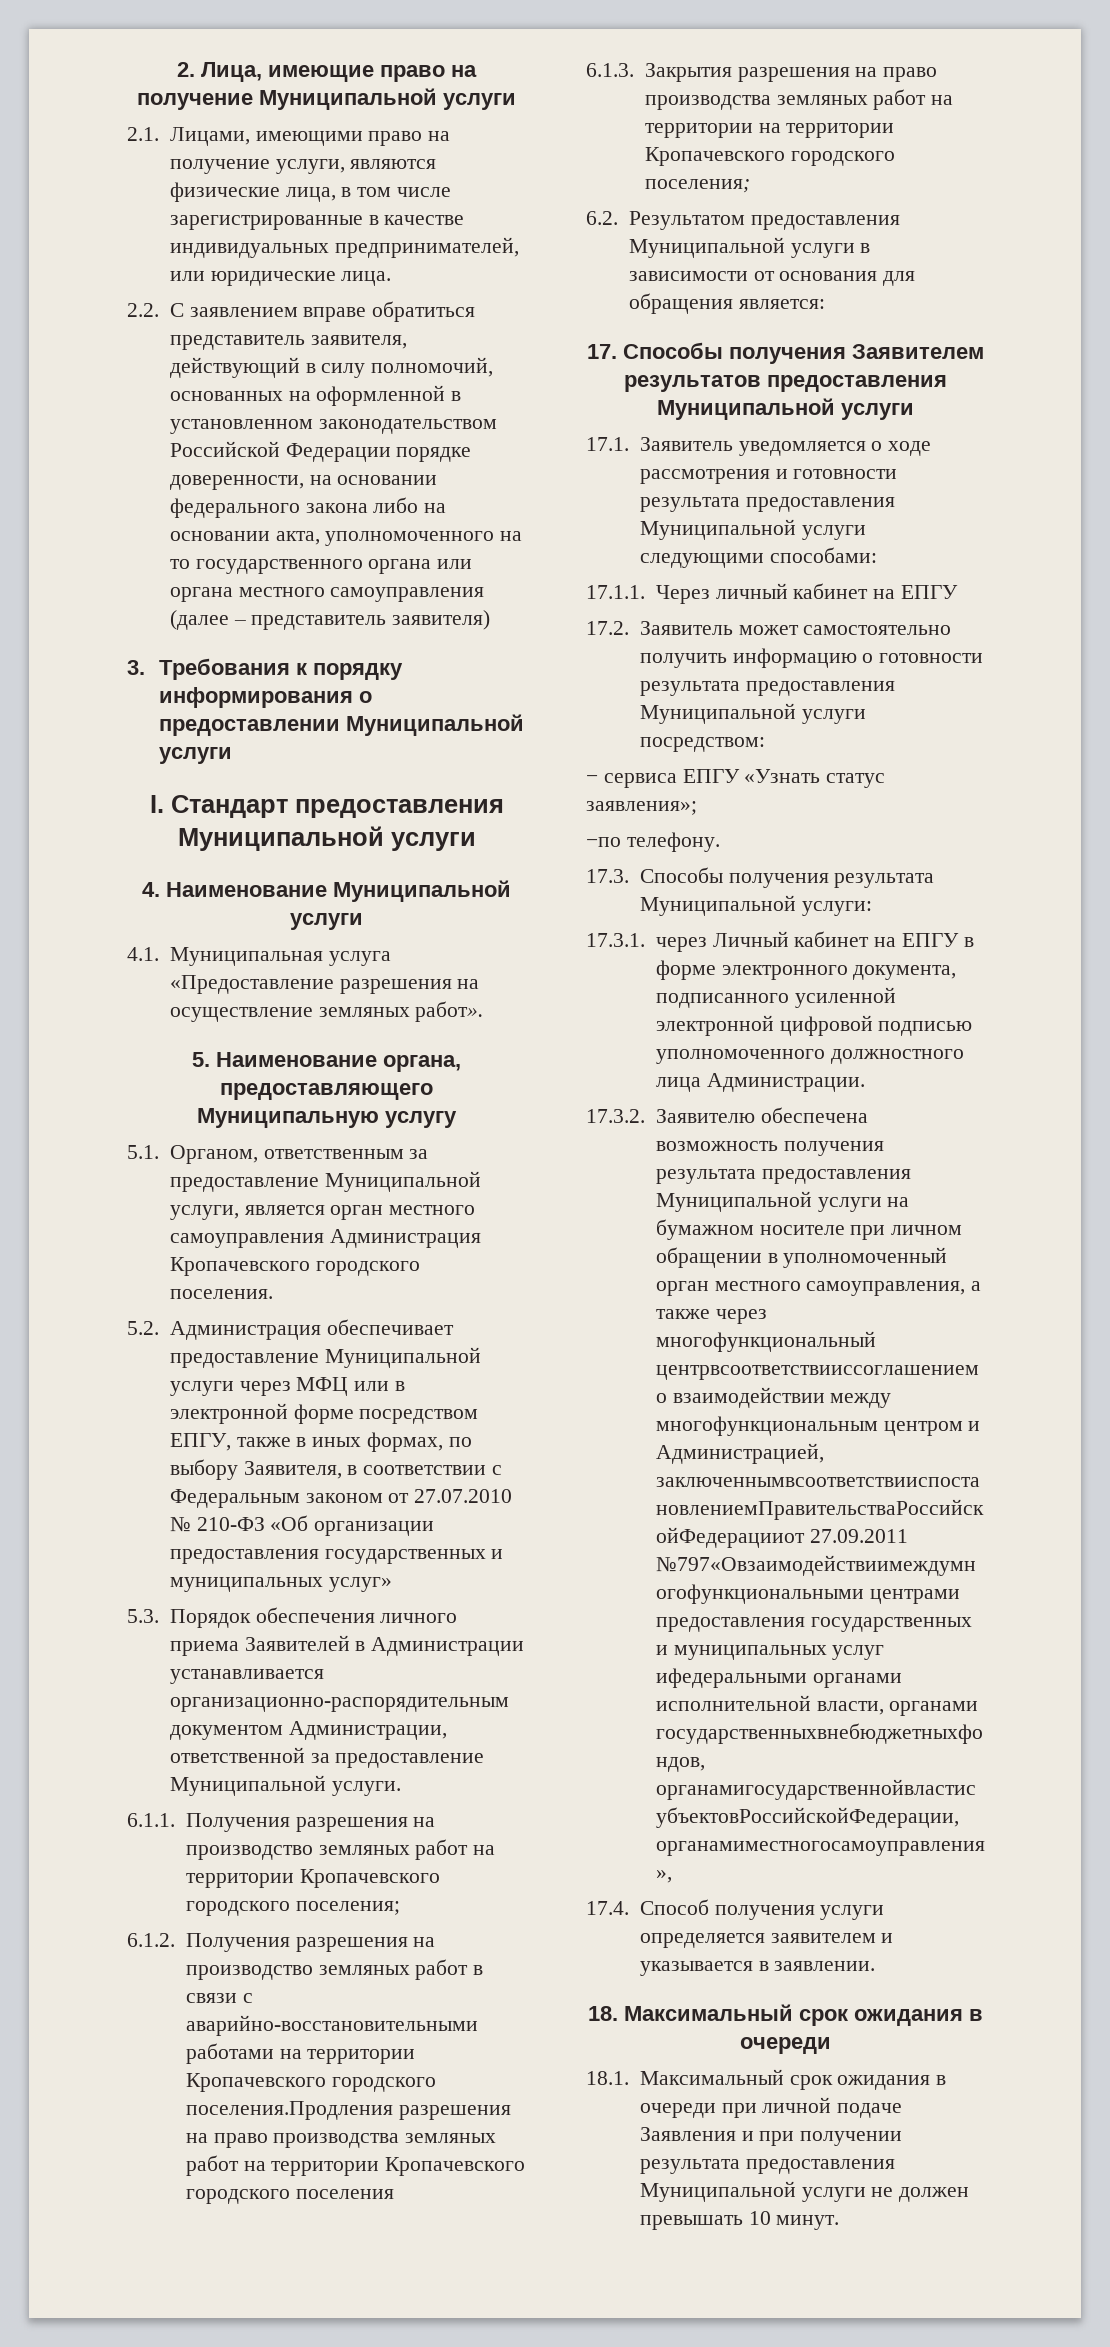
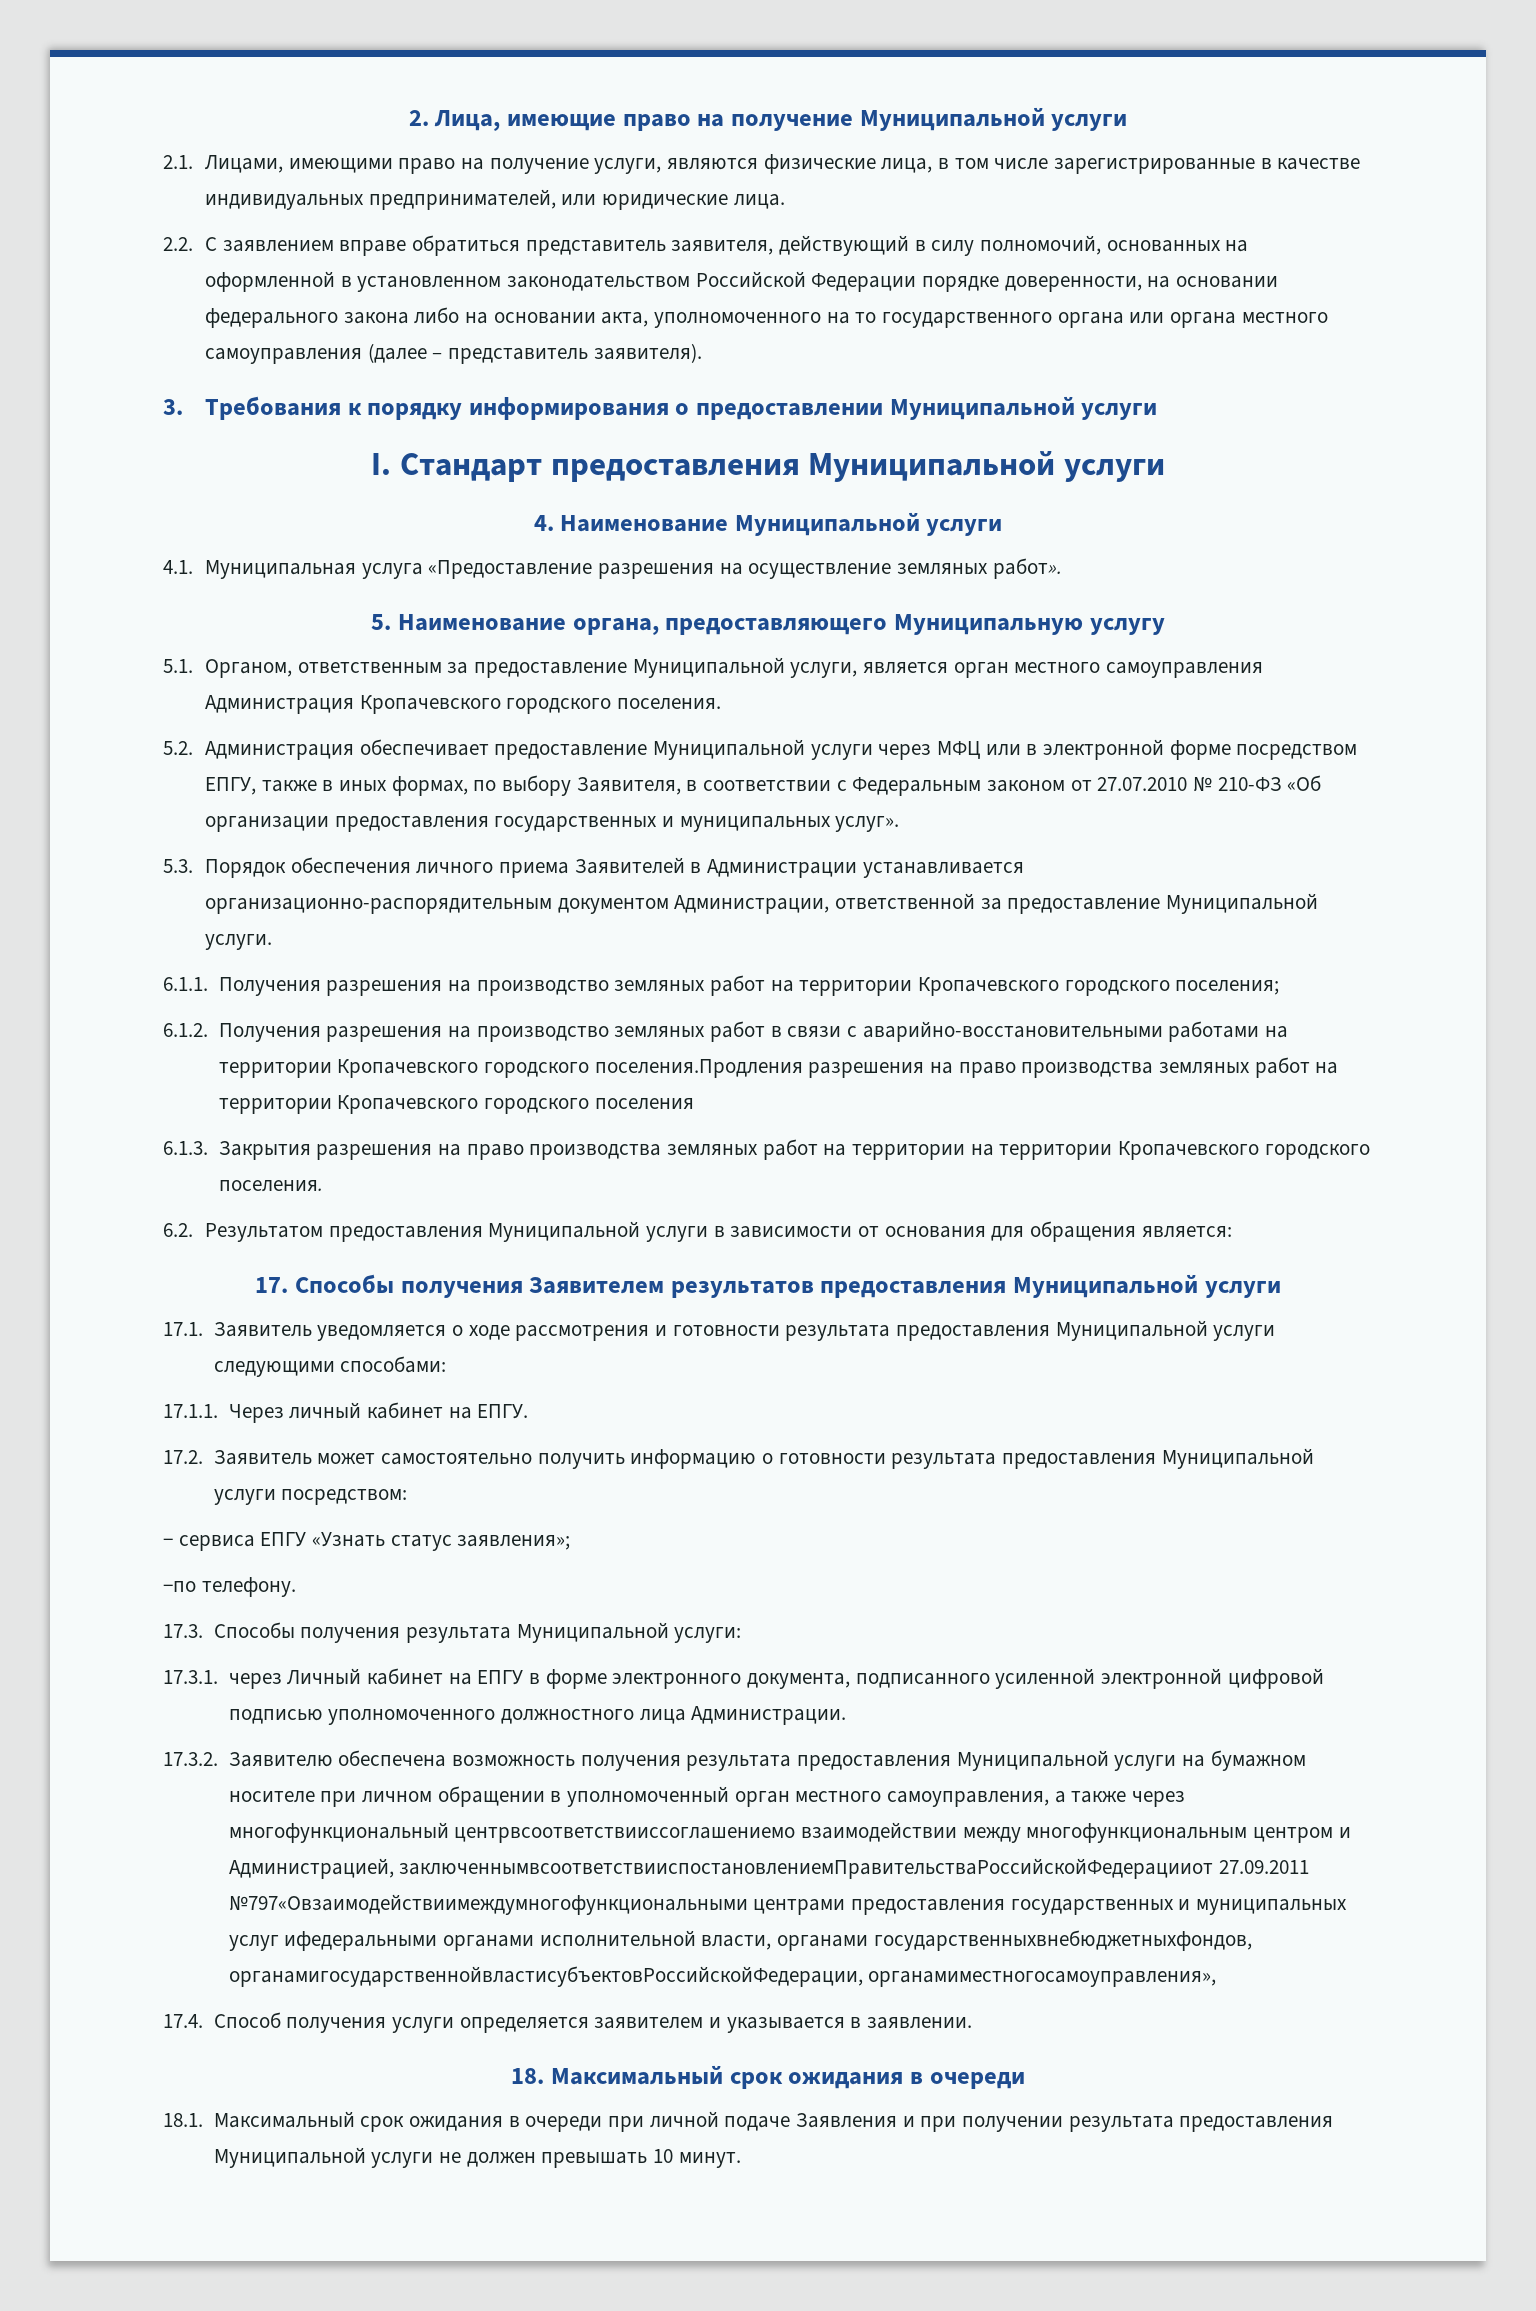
- 2.2. С заявлением вправе обратиться представитель заявителя, действующий в силу полномочий, основанных на оформленной в установленном законодательством Российской Федерации порядке доверенности, на основании федерального закона либо на основании акта, уполномоченного на то государственного органа или органа местного самоуправления (далее – представитель заявителя)
+ 2.2. С заявлением вправе обратиться представитель заявителя, действующий в силу полномочий, основанных на оформленной в установленном законодательством Российской Федерации порядке доверенности, на основании федерального закона либо на основании акта, уполномоченного на то государственного органа или органа местного самоуправления (далее – представитель заявителя).
- 5.2. Администрация обеспечивает предоставление Муниципальной услуги через МФЦ или в электронной форме посредством ЕПГУ, также в иных формах, по выбору Заявителя, в соответствии с Федеральным законом от 27.07.2010 № 210-ФЗ «Об организации предоставления государственных и муниципальных услуг»
+ 5.2. Администрация обеспечивает предоставление Муниципальной услуги через МФЦ или в электронной форме посредством ЕПГУ, также в иных формах, по выбору Заявителя, в соответствии с Федеральным законом от 27.07.2010 № 210-ФЗ «Об организации предоставления государственных и муниципальных услуг».
- 6.1.3. Закрытия разрешения на право производства земляных работ на территории на территории Кропачевского городского поселения;
+ 6.1.3. Закрытия разрешения на право производства земляных работ на территории на территории Кропачевского городского поселения.
- 17.1.1. Через личный кабинет на ЕПГУ
+ 17.1.1. Через личный кабинет на ЕПГУ.

